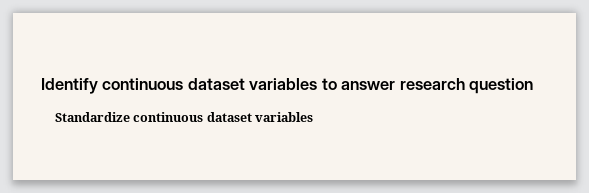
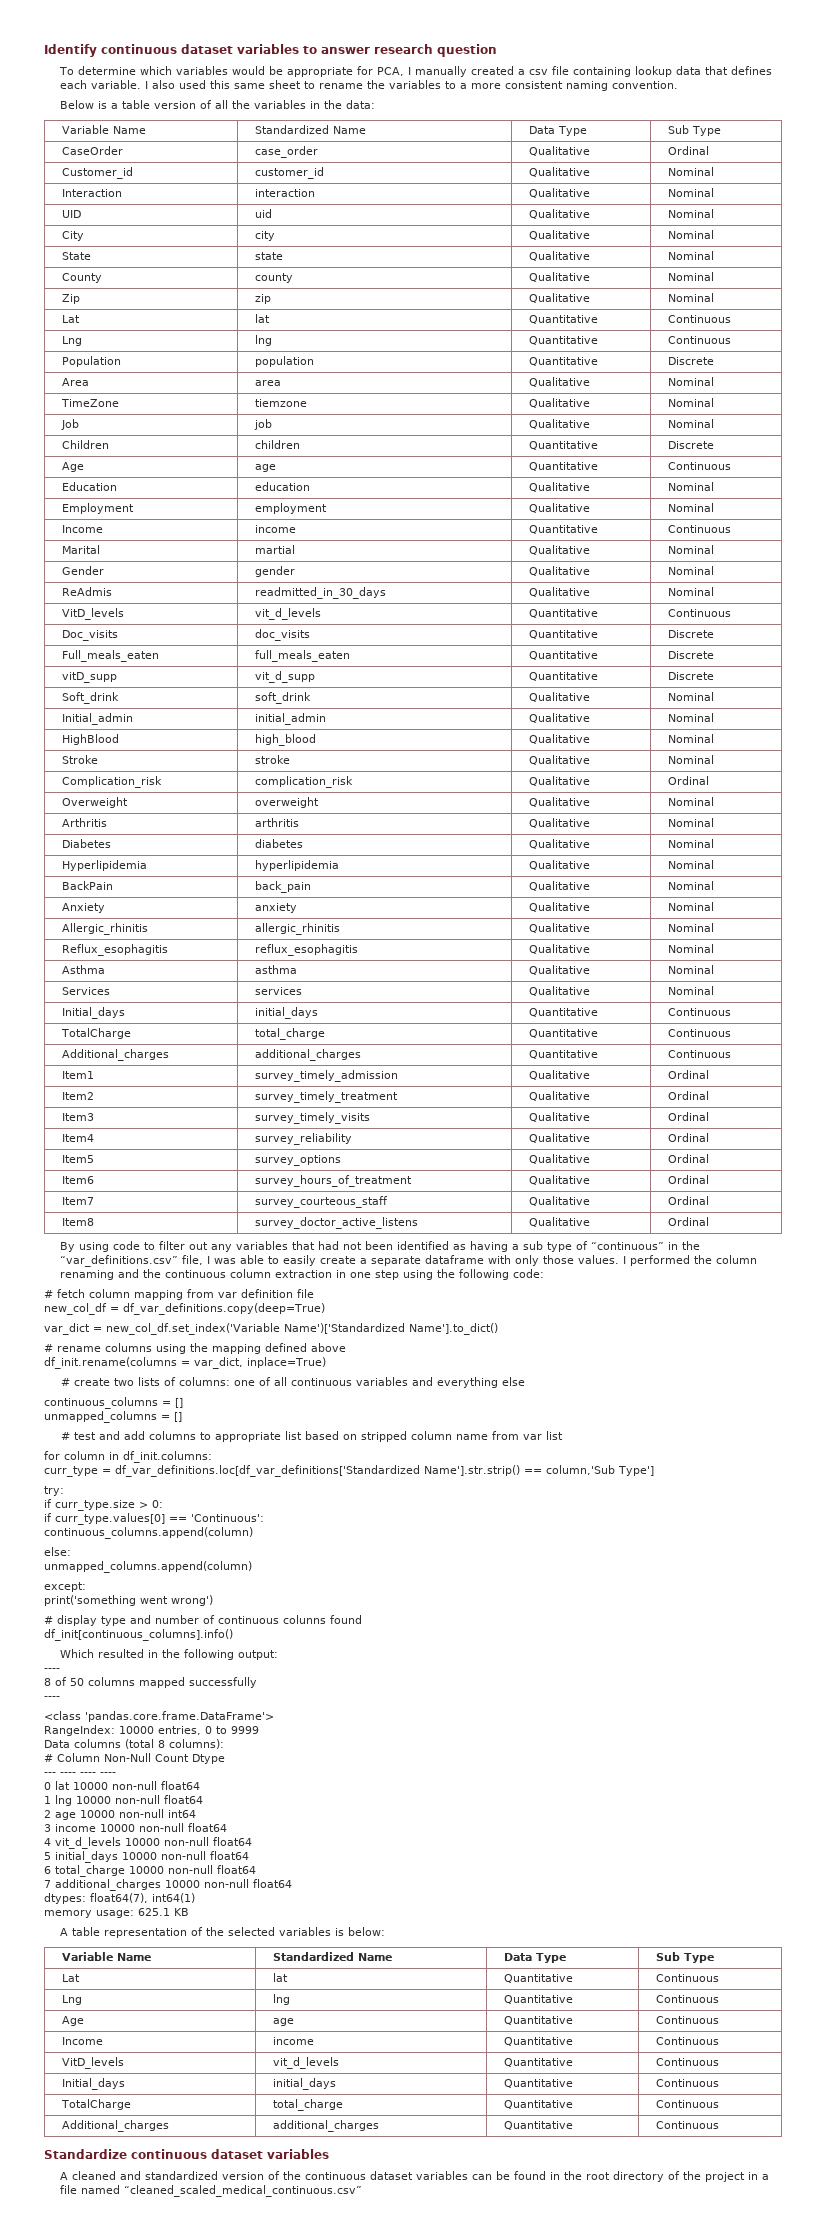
+ To determine which variables would be appropriate for PCA, I manually created a csv file containing lookup data that defines each variable. I also used this same sheet to rename the variables to a more consistent naming convention.
+ Below is a table version of all the variables in the data:
+ Variable Name | Standardized Name | Data Type | Sub Type
+ CaseOrder | case_order | Qualitative | Ordinal
+ Customer_id | customer_id | Qualitative | Nominal
+ Interaction | interaction | Qualitative | Nominal
+ UID | uid | Qualitative | Nominal
+ City | city | Qualitative | Nominal
+ State | state | Qualitative | Nominal
+ County | county | Qualitative | Nominal
+ Zip | zip | Qualitative | Nominal
+ Lat | lat | Quantitative | Continuous
+ Lng | lng | Quantitative | Continuous
+ Population | population | Quantitative | Discrete
+ Area | area | Qualitative | Nominal
+ TimeZone | tiemzone | Qualitative | Nominal
+ Job | job | Qualitative | Nominal
+ Children | children | Quantitative | Discrete
+ Age | age | Quantitative | Continuous
+ Education | education | Qualitative | Nominal
+ Employment | employment | Qualitative | Nominal
+ Income | income | Quantitative | Continuous
+ Marital | martial | Qualitative | Nominal
+ Gender | gender | Qualitative | Nominal
+ ReAdmis | readmitted_in_30_days | Qualitative | Nominal
+ VitD_levels | vit_d_levels | Quantitative | Continuous
+ Doc_visits | doc_visits | Quantitative | Discrete
+ Full_meals_eaten | full_meals_eaten | Quantitative | Discrete
+ vitD_supp | vit_d_supp | Quantitative | Discrete
+ Soft_drink | soft_drink | Qualitative | Nominal
+ Initial_admin | initial_admin | Qualitative | Nominal
+ HighBlood | high_blood | Qualitative | Nominal
+ Stroke | stroke | Qualitative | Nominal
+ Complication_risk | complication_risk | Qualitative | Ordinal
+ Overweight | overweight | Qualitative | Nominal
+ Arthritis | arthritis | Qualitative | Nominal
+ Diabetes | diabetes | Qualitative | Nominal
+ Hyperlipidemia | hyperlipidemia | Qualitative | Nominal
+ BackPain | back_pain | Qualitative | Nominal
+ Anxiety | anxiety | Qualitative | Nominal
+ Allergic_rhinitis | allergic_rhinitis | Qualitative | Nominal
+ Reflux_esophagitis | reflux_esophagitis | Qualitative | Nominal
+ Asthma | asthma | Qualitative | Nominal
+ Services | services | Qualitative | Nominal
+ Initial_days | initial_days | Quantitative | Continuous
+ TotalCharge | total_charge | Quantitative | Continuous
+ Additional_charges | additional_charges | Quantitative | Continuous
+ Item1 | survey_timely_admission | Qualitative | Ordinal
+ Item2 | survey_timely_treatment | Qualitative | Ordinal
+ Item3 | survey_timely_visits | Qualitative | Ordinal
+ Item4 | survey_reliability | Qualitative | Ordinal
+ Item5 | survey_options | Qualitative | Ordinal
+ Item6 | survey_hours_of_treatment | Qualitative | Ordinal
+ Item7 | survey_courteous_staff | Qualitative | Ordinal
+ Item8 | survey_doctor_active_listens | Qualitative | Ordinal
+ By using code to filter out any variables that had not been identified as having a sub type of “continuous” in the “var_definitions.csv” file, I was able to easily create a separate dataframe with only those values. I performed the column renaming and the continuous column extraction in one step using the following code:
+ # fetch column mapping from var definition file
+ new_col_df = df_var_definitions.copy(deep=True)
+ var_dict = new_col_df.set_index('Variable Name')['Standardized Name'].to_dict()
+ # rename columns using the mapping defined above
+ df_init.rename(columns = var_dict, inplace=True)
+ # create two lists of columns: one of all continuous variables and everything else
+ continuous_columns = []
+ unmapped_columns = []
+ # test and add columns to appropriate list based on stripped column name from var list
+ for column in df_init.columns:
+ curr_type = df_var_definitions.loc[df_var_definitions['Standardized Name'].str.strip() == column,'Sub Type']
+ try:
+ if curr_type.size > 0:
+ if curr_type.values[0] == 'Continuous':
+ continuous_columns.append(column)
+ else:
+ unmapped_columns.append(column)
+ except:
+ print('something went wrong')
+ # display type and number of continuous colunns found
+ df_init[continuous_columns].info()
+ Which resulted in the following output:
+ ----
+ 8 of 50 columns mapped successfully
+ ----
+ <class 'pandas.core.frame.DataFrame'>
+ RangeIndex: 10000 entries, 0 to 9999
+ Data columns (total 8 columns):
+ # Column Non-Null Count Dtype
+ --- ---- ---- ----
+ 0 lat 10000 non-null float64
+ 1 lng 10000 non-null float64
+ 2 age 10000 non-null int64
+ 3 income 10000 non-null float64
+ 4 vit_d_levels 10000 non-null float64
+ 5 initial_days 10000 non-null float64
+ 6 total_charge 10000 non-null float64
+ 7 additional_charges 10000 non-null float64
+ dtypes: float64(7), int64(1)
+ memory usage: 625.1 KB
+ A table representation of the selected variables is below:
+ Variable Name | Standardized Name | Data Type | Sub Type
+ Lat | lat | Quantitative | Continuous
+ Lng | lng | Quantitative | Continuous
+ Age | age | Quantitative | Continuous
+ Income | income | Quantitative | Continuous
+ VitD_levels | vit_d_levels | Quantitative | Continuous
+ Initial_days | initial_days | Quantitative | Continuous
+ TotalCharge | total_charge | Quantitative | Continuous
+ Additional_charges | additional_charges | Quantitative | Continuous
  Standardize continuous dataset variables
+ A cleaned and standardized version of the continuous dataset variables can be found in the root directory of the project in a file named “cleaned_scaled_medical_continuous.csv”

